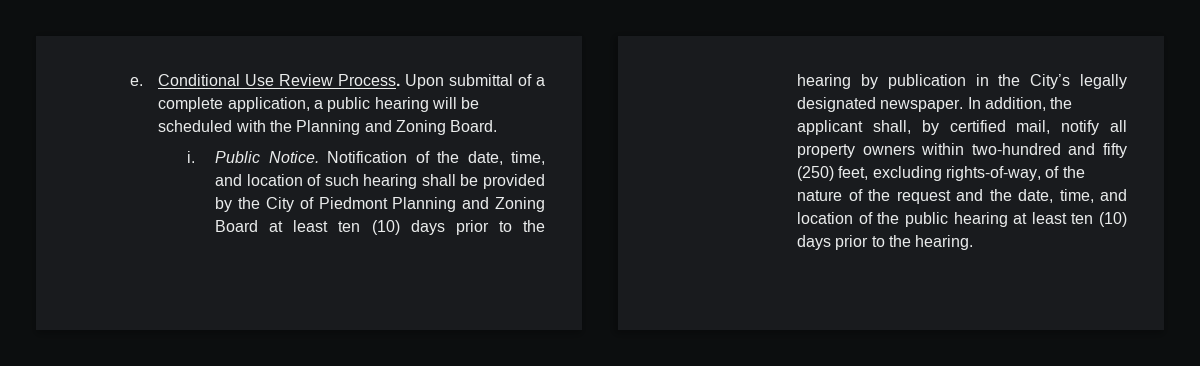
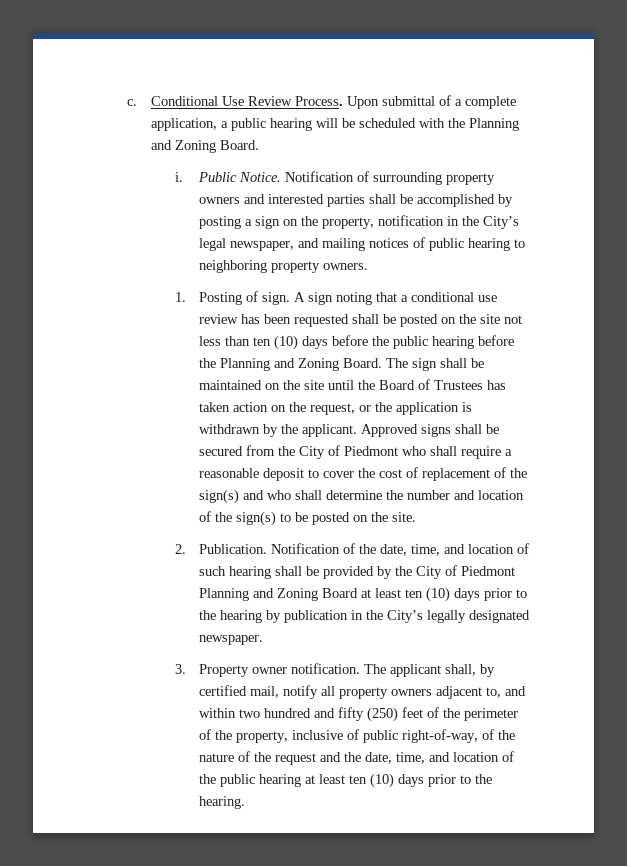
- e.
+ c.
- Notification of the date, time, and location of such hearing shall be provided by the City of Piedmont Planning and Zoning Board at least ten (10) days prior to the hearing by publication in the City’s legally designated newspaper. In addition, the applicant shall, by certified mail, notify all property owners within two-hundred and fifty (250) feet, excluding rights-of-way, of the nature of the request and the date, time, and location of the public hearing at least ten (10) days prior to the hearing.
+ Notification of surrounding property owners and interested parties shall be accomplished by posting a sign on the property, notification in the City’s legal newspaper, and mailing notices of public hearing to neighboring property owners.
+ 1. Posting of sign. A sign noting that a conditional use review has been requested shall be posted on the site not less than ten (10) days before the public hearing before the Planning and Zoning Board. The sign shall be maintained on the site until the Board of Trustees has taken action on the request, or the application is withdrawn by the applicant. Approved signs shall be secured from the City of Piedmont who shall require a reasonable deposit to cover the cost of replacement of the sign(s) and who shall determine the number and location of the sign(s) to be posted on the site.
+ 2. Publication. Notification of the date, time, and location of such hearing shall be provided by the City of Piedmont Planning and Zoning Board at least ten (10) days prior to the hearing by publication in the City’s legally designated newspaper.
+ 3. Property owner notification. The applicant shall, by certified mail, notify all property owners adjacent to, and within two hundred and fifty (250) feet of the perimeter of the property, inclusive of public right-of-way, of the nature of the request and the date, time, and location of the public hearing at least ten (10) days prior to the hearing.

